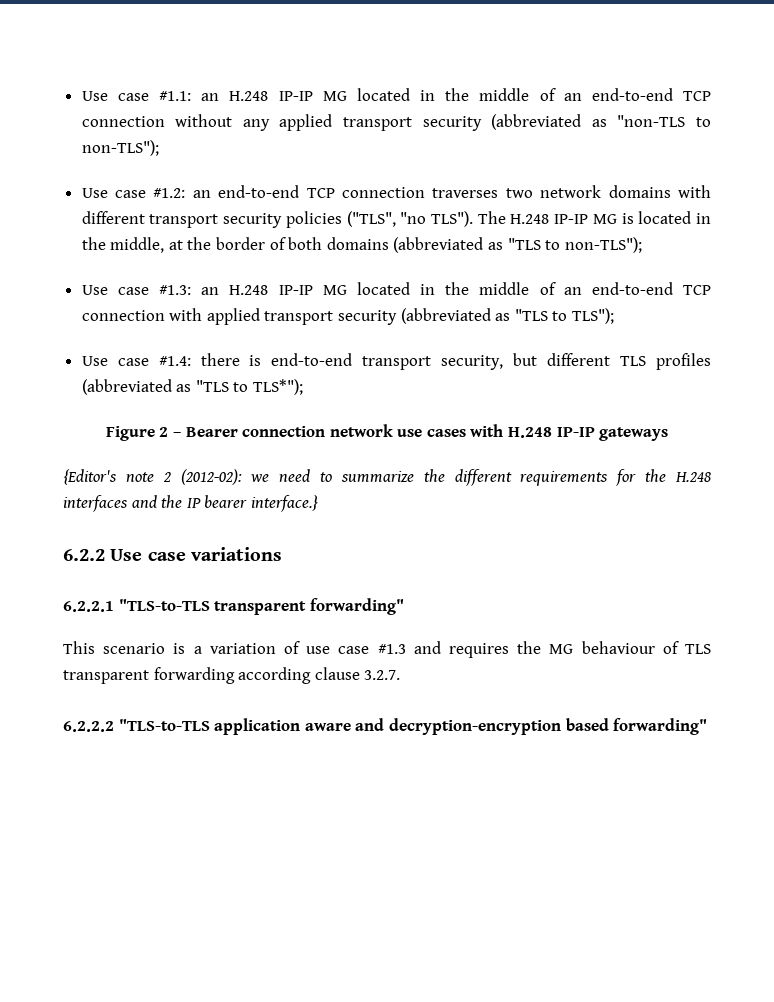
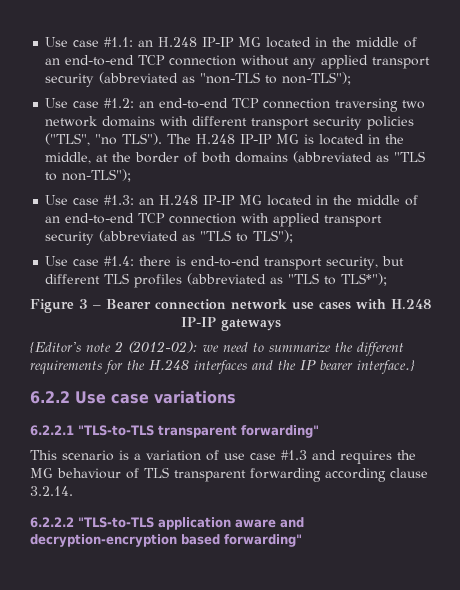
- Use case #1.2: an end-to-end TCP connection traverses two network domains with different transport security policies ("TLS", "no TLS").
+ Use case #1.2: an end-to-end TCP connection traversing two network domains with different transport security policies ("TLS", "no TLS").
- Figure 2 – Bearer connection network use cases with H.248 IP-IP gateways
+ Figure 3 – Bearer connection network use cases with H.248 IP-IP gateways
- This scenario is a variation of use case #1.3 and requires the MG behaviour of TLS transparent forwarding according clause 3.2.7.
+ This scenario is a variation of use case #1.3 and requires the MG behaviour of TLS transparent forwarding according clause 3.2.14.

